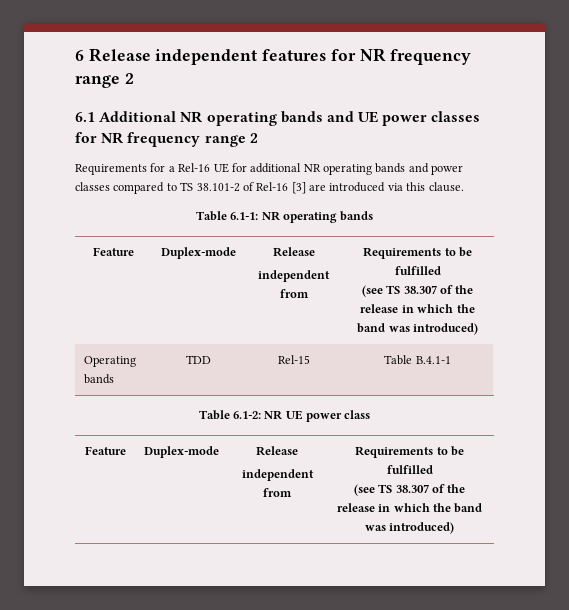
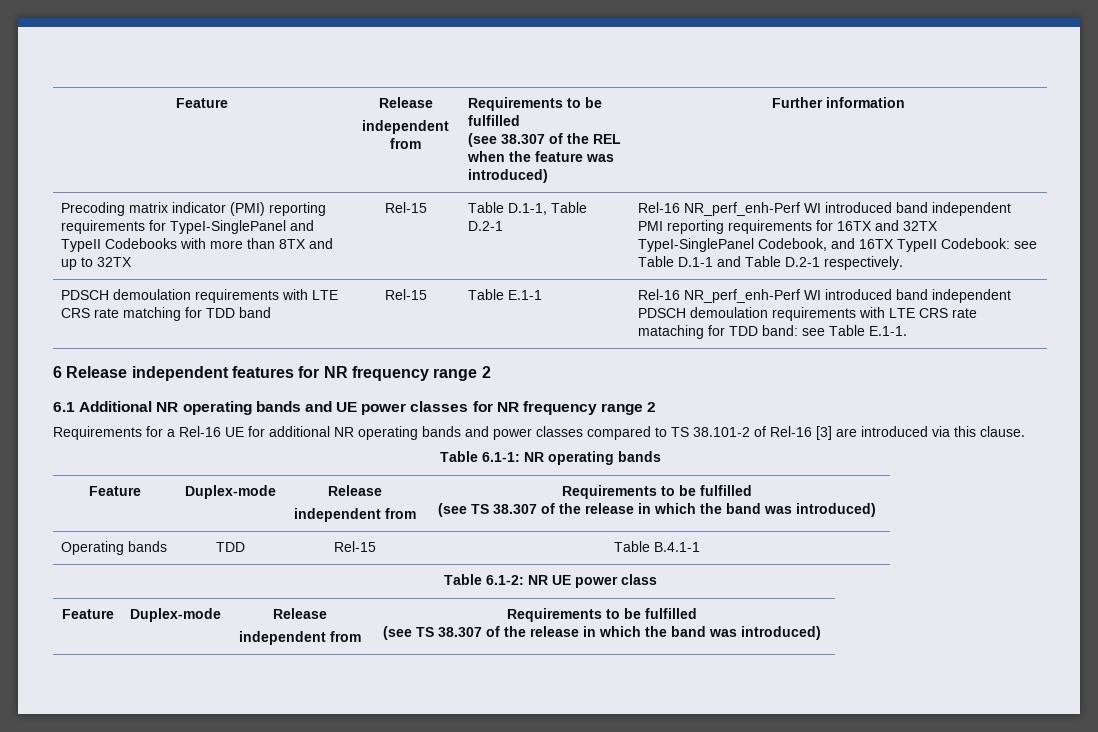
+ Feature | Release
+ independent from | Requirements to be fulfilled
+ (see 38.307 of the REL when the feature was introduced) | Further information
+ Precoding matrix indicator (PMI) reporting requirements for TypeI-SinglePanel and TypeII Codebooks with more than 8TX and up to 32TX | Rel-15 | Table D.1-1, Table D.2-1 | Rel-16 NR_perf_enh-Perf WI introduced band independent PMI reporting requirements for 16TX and 32TX TypeI-SinglePanel Codebook, and 16TX TypeII Codebook: see Table D.1-1 and Table D.2-1 respectively.
+ PDSCH demoulation requirements with LTE CRS rate matching for TDD band | Rel-15 | Table E.1-1 | Rel-16 NR_perf_enh-Perf WI introduced band independent PDSCH demoulation requirements with LTE CRS rate mataching for TDD band: see Table E.1-1.

